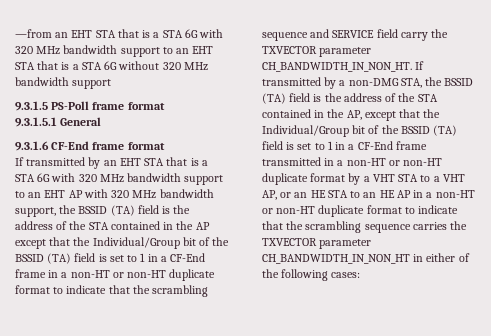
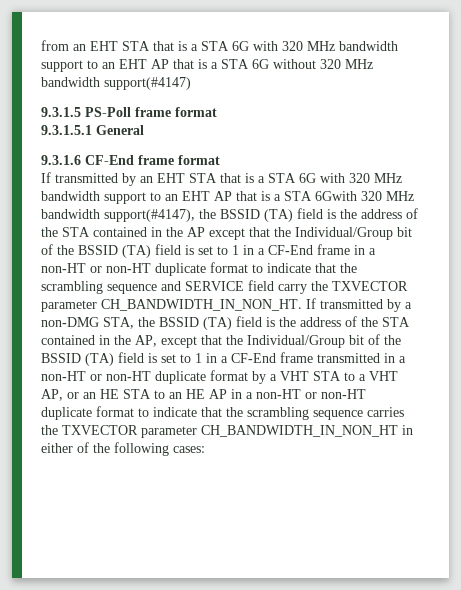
- —from an EHT STA that is a STA 6G with 320 MHz bandwidth support to an EHT STA that is a STA 6G without 320 MHz bandwidth support
+ from an EHT STA that is a STA 6G with 320 MHz bandwidth support to an EHT AP that is a STA 6G without 320 MHz bandwidth support(#4147)
- If transmitted by an EHT STA that is a STA 6G with 320 MHz bandwidth support to an EHT AP with 320 MHz bandwidth support, the BSSID (TA) field is the address of the STA contained in the AP except that the Individual/Group bit of the BSSID (TA) field is set to 1 in a CF-End frame in a non-HT or non-HT duplicate format to indicate that the scrambling sequence and SERVICE field carry the TXVECTOR parameter CH_BANDWIDTH_IN_NON_HT.
+ If transmitted by an EHT STA that is a STA 6G with 320 MHz bandwidth support to an EHT AP that is a STA 6Gwith 320 MHz bandwidth support(#4147), the BSSID (TA) field is the address of the STA contained in the AP except that the Individual/Group bit of the BSSID (TA) field is set to 1 in a CF-End frame in a non-HT or non-HT duplicate format to indicate that the scrambling sequence and SERVICE field carry the TXVECTOR parameter CH_BANDWIDTH_IN_NON_HT.

